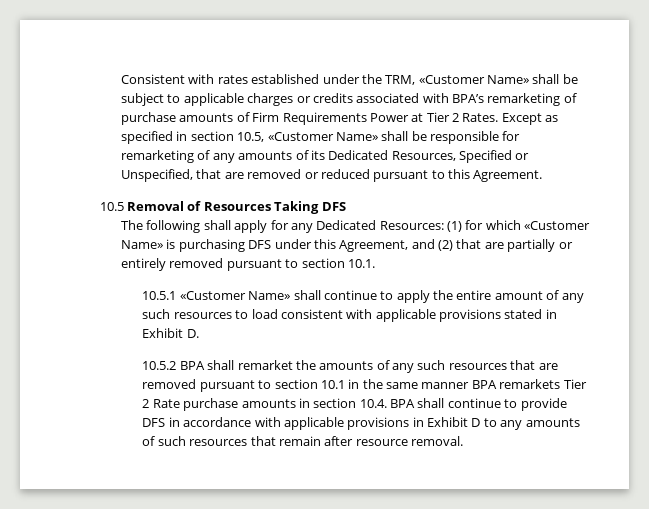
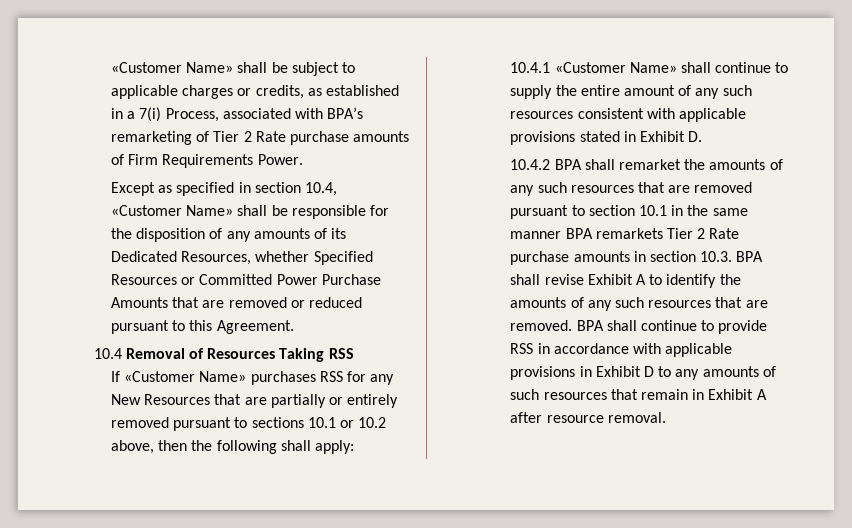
- Consistent with rates established under the TRM, «Customer Name» shall be subject to applicable charges or credits associated with BPA’s remarketing of purchase amounts of Firm Requirements Power at Tier 2 Rates. Except as specified in section 10.5, «Customer Name» shall be responsible for remarketing of any amounts of its Dedicated Resources, Specified or Unspecified, that are removed or reduced pursuant to this Agreement.
+ «Customer Name» shall be subject to applicable charges or credits, as established in a 7(i) Process, associated with BPA’s remarketing of Tier 2 Rate purchase amounts of Firm Requirements Power.
+ Except as specified in section 10.4, «Customer Name» shall be responsible for the disposition of any amounts of its Dedicated Resources, whether Specified Resources or Committed Power Purchase Amounts that are removed or reduced pursuant to this Agreement.
- 10.5 Removal of Resources Taking DFS
- The following shall apply for any Dedicated Resources: (1) for which «Customer Name» is purchasing DFS under this Agreement, and (2) that are partially or entirely removed pursuant to section 10.1.
- 10.5.1 «Customer Name» shall continue to apply the entire amount of any such resources to load consistent with applicable provisions stated in Exhibit D.
+ 10.4 Removal of Resources Taking RSS
+ If «Customer Name» purchases RSS for any New Resources that are partially or entirely removed pursuant to sections 10.1 or 10.2 above, then the following shall apply:
+ 10.4.1 «Customer Name» shall continue to supply the entire amount of any such resources consistent with applicable provisions stated in Exhibit D.
- 10.5.2 BPA shall remarket the amounts of any such resources that are removed pursuant to section 10.1 in the same manner BPA remarkets Tier 2 Rate purchase amounts in section 10.4. BPA shall continue to provide DFS in accordance with applicable provisions in Exhibit D to any amounts of such resources that remain after resource removal.
+ 10.4.2 BPA shall remarket the amounts of any such resources that are removed pursuant to section 10.1 in the same manner BPA remarkets Tier 2 Rate purchase amounts in section 10.3. BPA shall revise Exhibit A to identify the amounts of any such resources that are removed. BPA shall continue to provide RSS in accordance with applicable provisions in Exhibit D to any amounts of such resources that remain in Exhibit A after resource removal.

